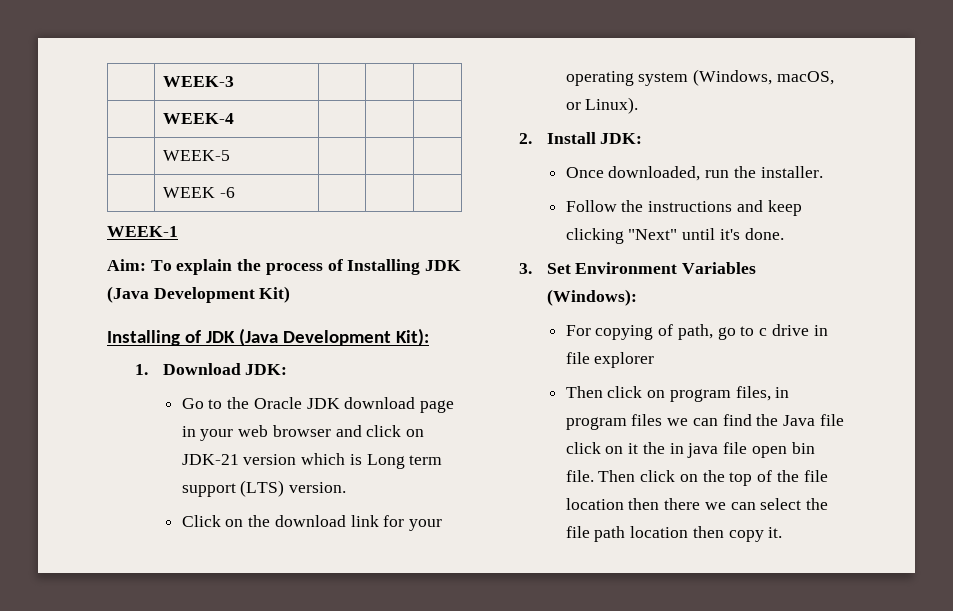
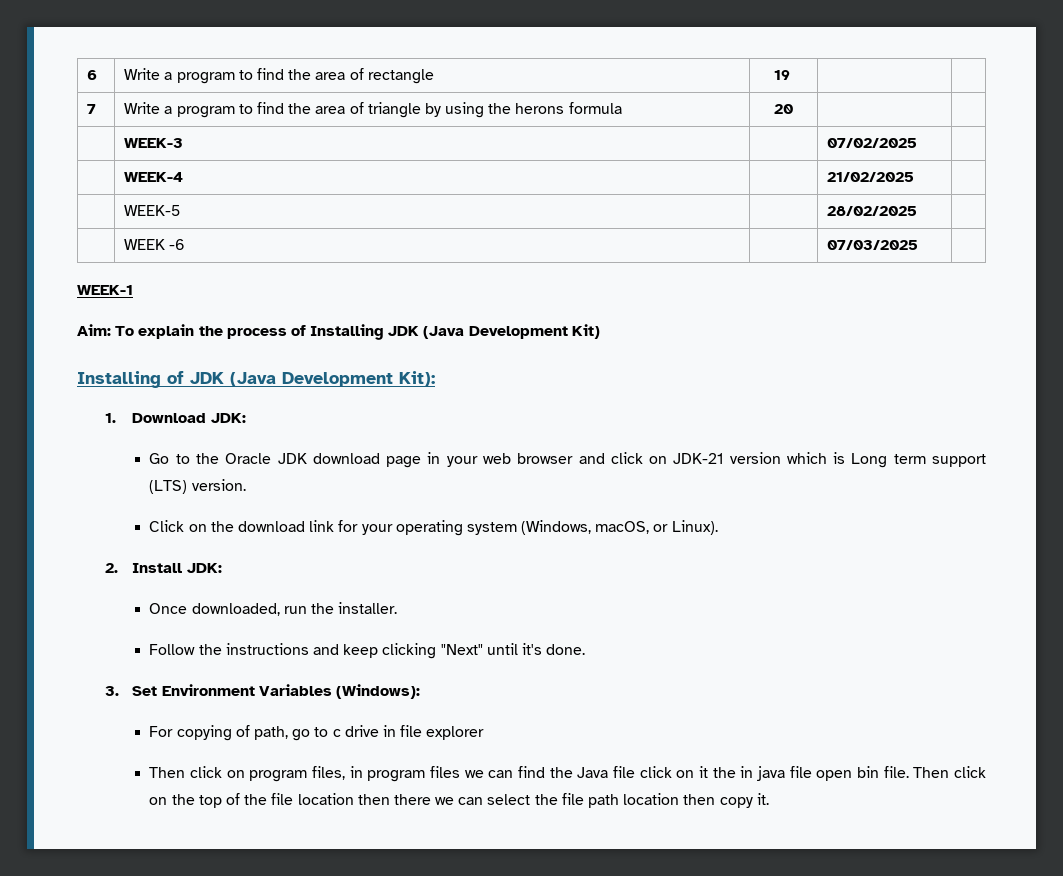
+ 6 | Write a program to find the area of rectangle | 19 | |
+ 7 | Write a program to find the area of triangle by using the herons formula | 20 | |
- | WEEK-3 | | |
+ | WEEK-3 | | 07/02/2025 |
- | WEEK-4 | | |
+ | WEEK-4 | | 21/02/2025 |
- | WEEK-5 | | |
+ | WEEK-5 | | 28/02/2025 |
- | WEEK -6 | | |
+ | WEEK -6 | | 07/03/2025 |

